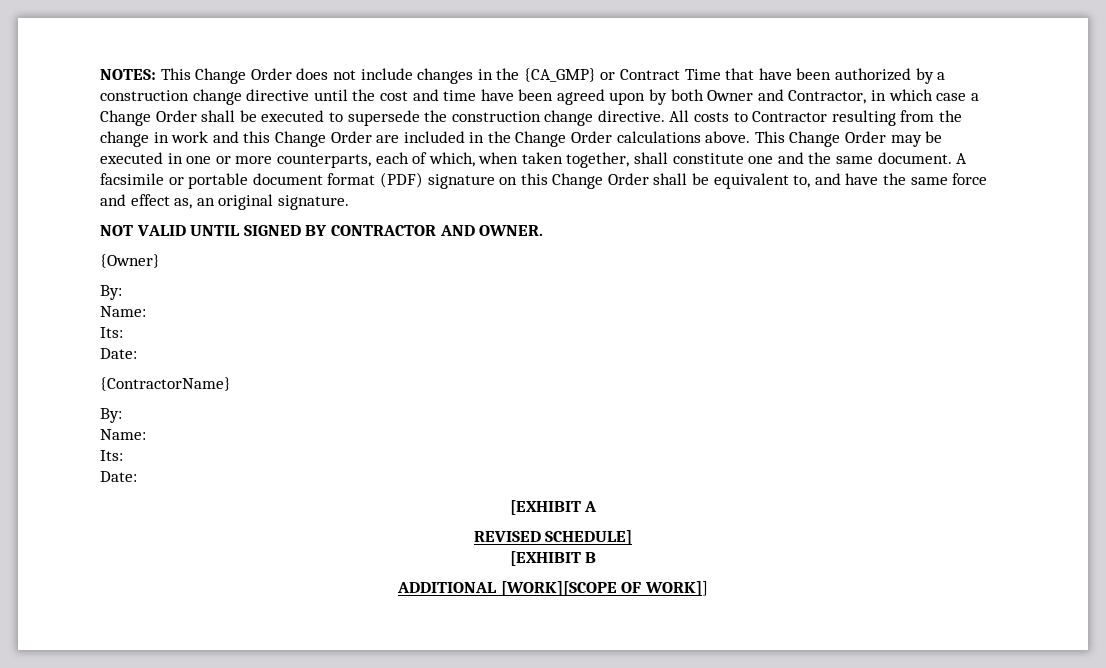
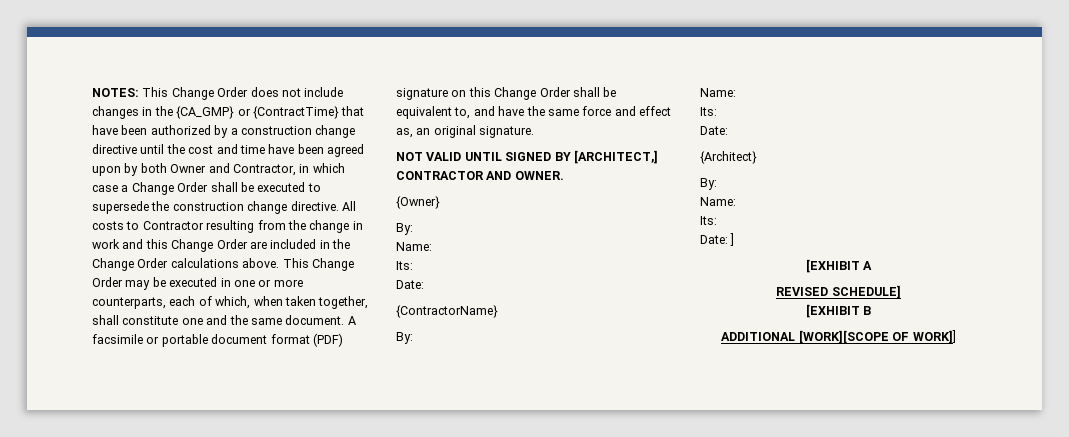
- NOTES: This Change Order does not include changes in the {CA_GMP} or Contract Time that have been authorized by a construction change directive until the cost and time have been agreed upon by both Owner and Contractor, in which case a Change Order shall be executed to supersede the construction change directive.
+ NOTES: This Change Order does not include changes in the {CA_GMP} or {ContractTime} that have been authorized by a construction change directive until the cost and time have been agreed upon by both Owner and Contractor, in which case a Change Order shall be executed to supersede the construction change directive.
- NOT VALID UNTIL SIGNED BY CONTRACTOR AND OWNER.
+ NOT VALID UNTIL SIGNED BY [ARCHITECT,] CONTRACTOR AND OWNER.
+ {Architect}
+ By:
+ Name:
+ Its:
+ Date: ]

